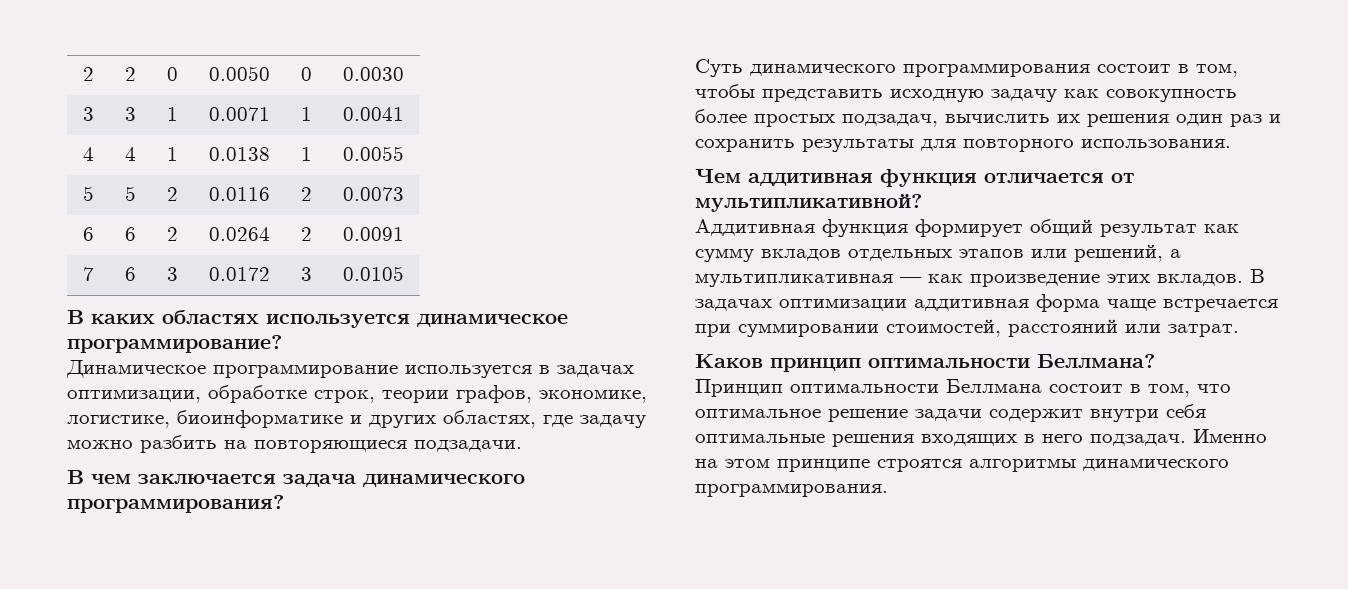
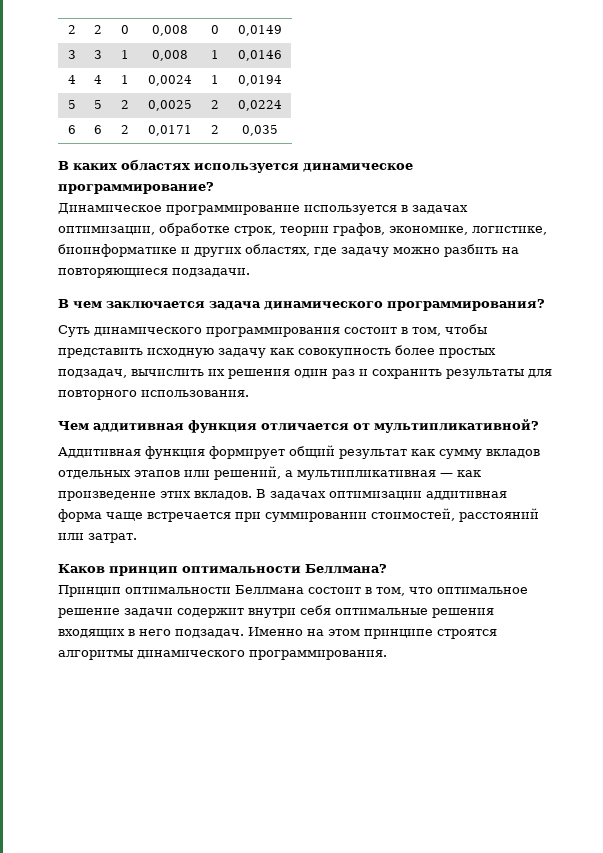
- 2 | 2 | 0 | 0.0050 | 0 | 0.0030
+ 2 | 2 | 0 | 0,008 | 0 | 0,0149
- 3 | 3 | 1 | 0.0071 | 1 | 0.0041
+ 3 | 3 | 1 | 0,008 | 1 | 0,0146
- 4 | 4 | 1 | 0.0138 | 1 | 0.0055
+ 4 | 4 | 1 | 0,0024 | 1 | 0,0194
- 5 | 5 | 2 | 0.0116 | 2 | 0.0073
+ 5 | 5 | 2 | 0,0025 | 2 | 0,0224
- 6 | 6 | 2 | 0.0264 | 2 | 0.0091
- 7 | 6 | 3 | 0.0172 | 3 | 0.0105
+ 6 | 6 | 2 | 0,0171 | 2 | 0,035

